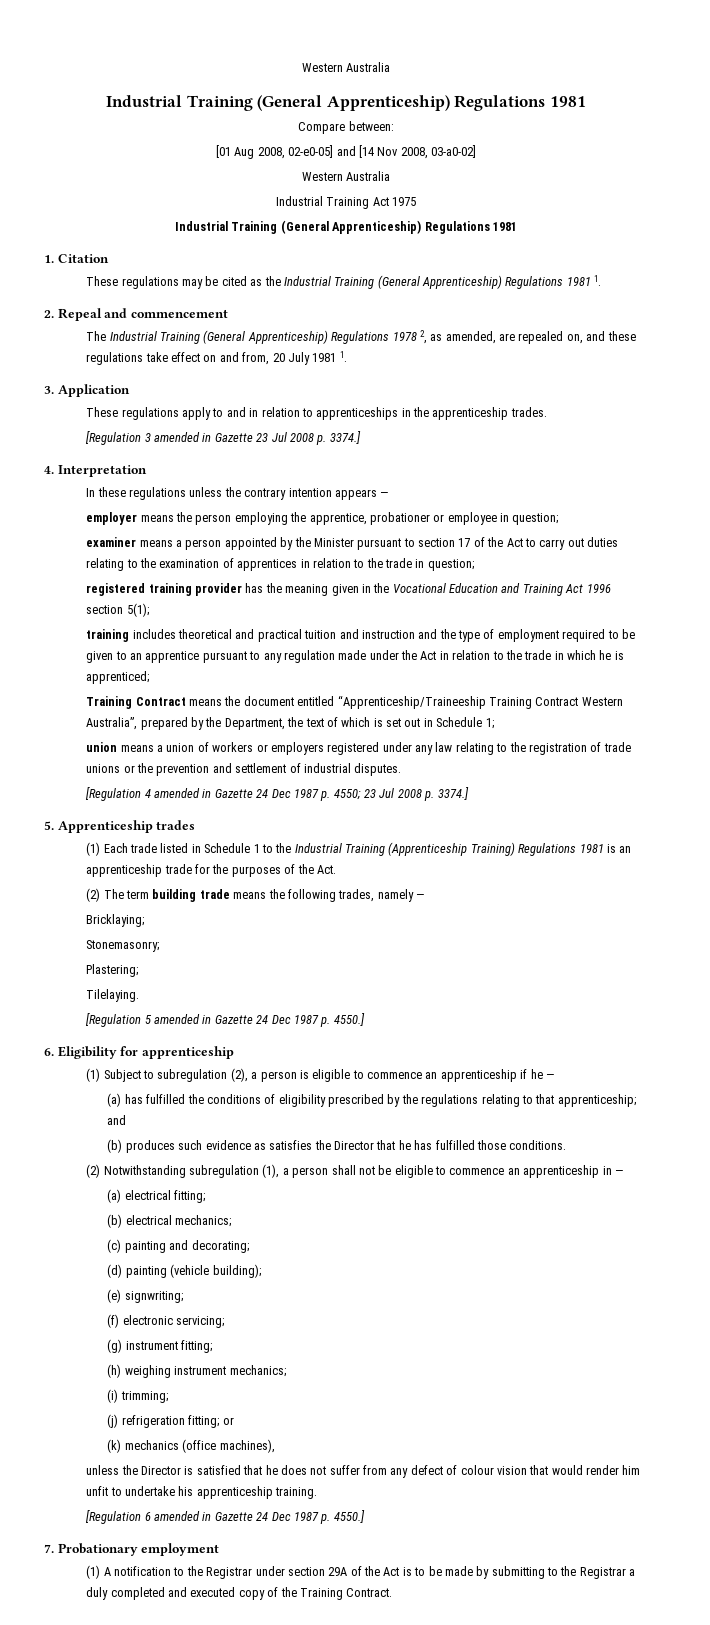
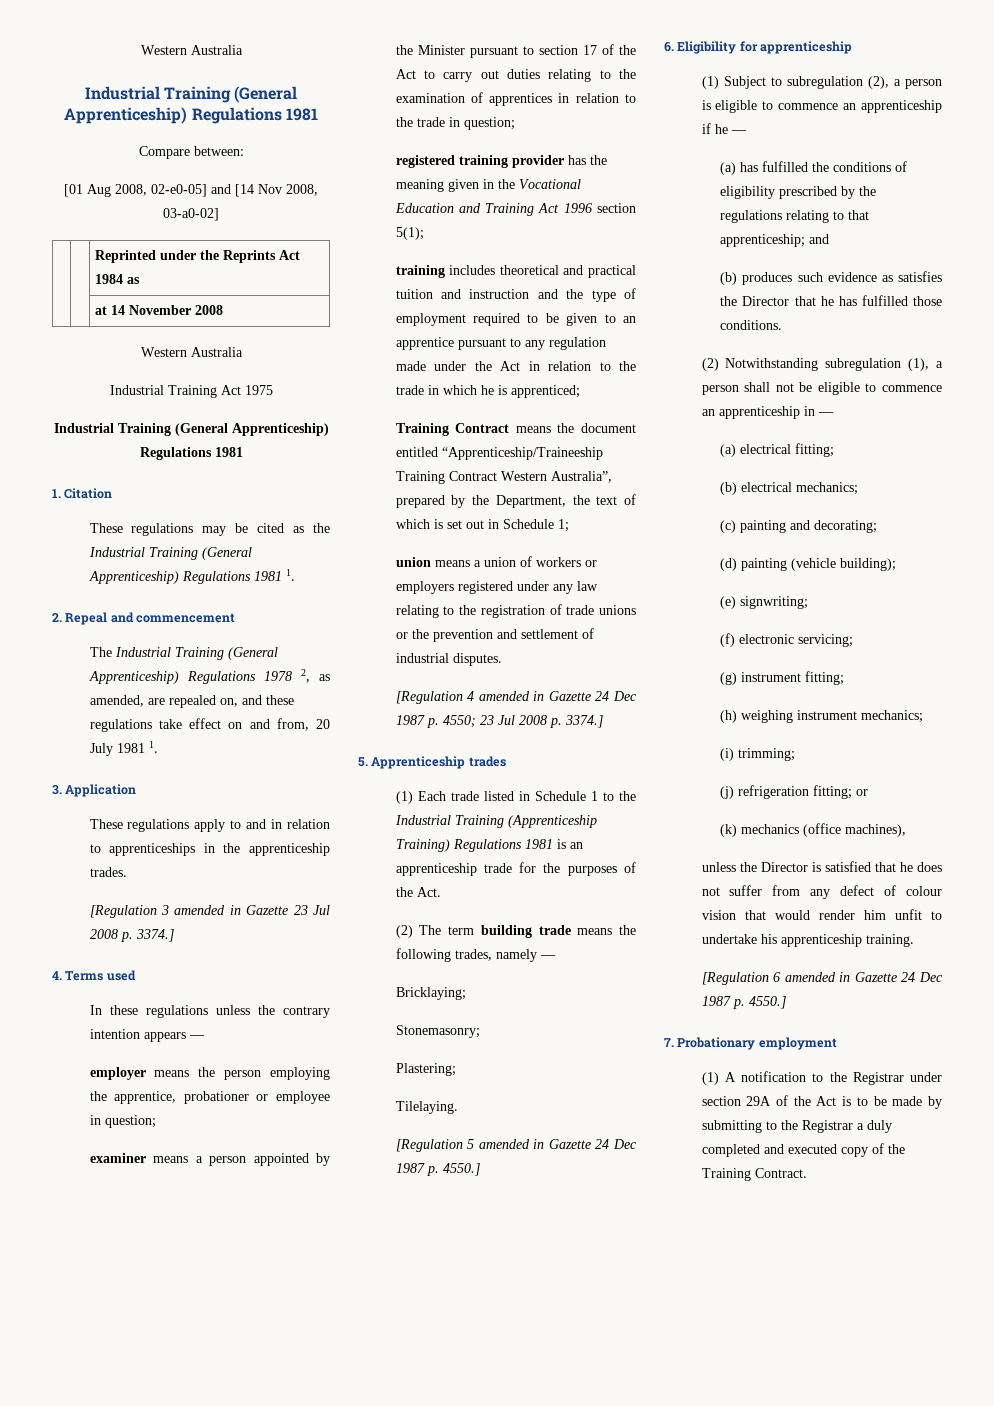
+ | | Reprinted under the Reprints Act 1984 as
+ | | at 14 November 2008
- 4. Interpretation
+ 4. Terms used

